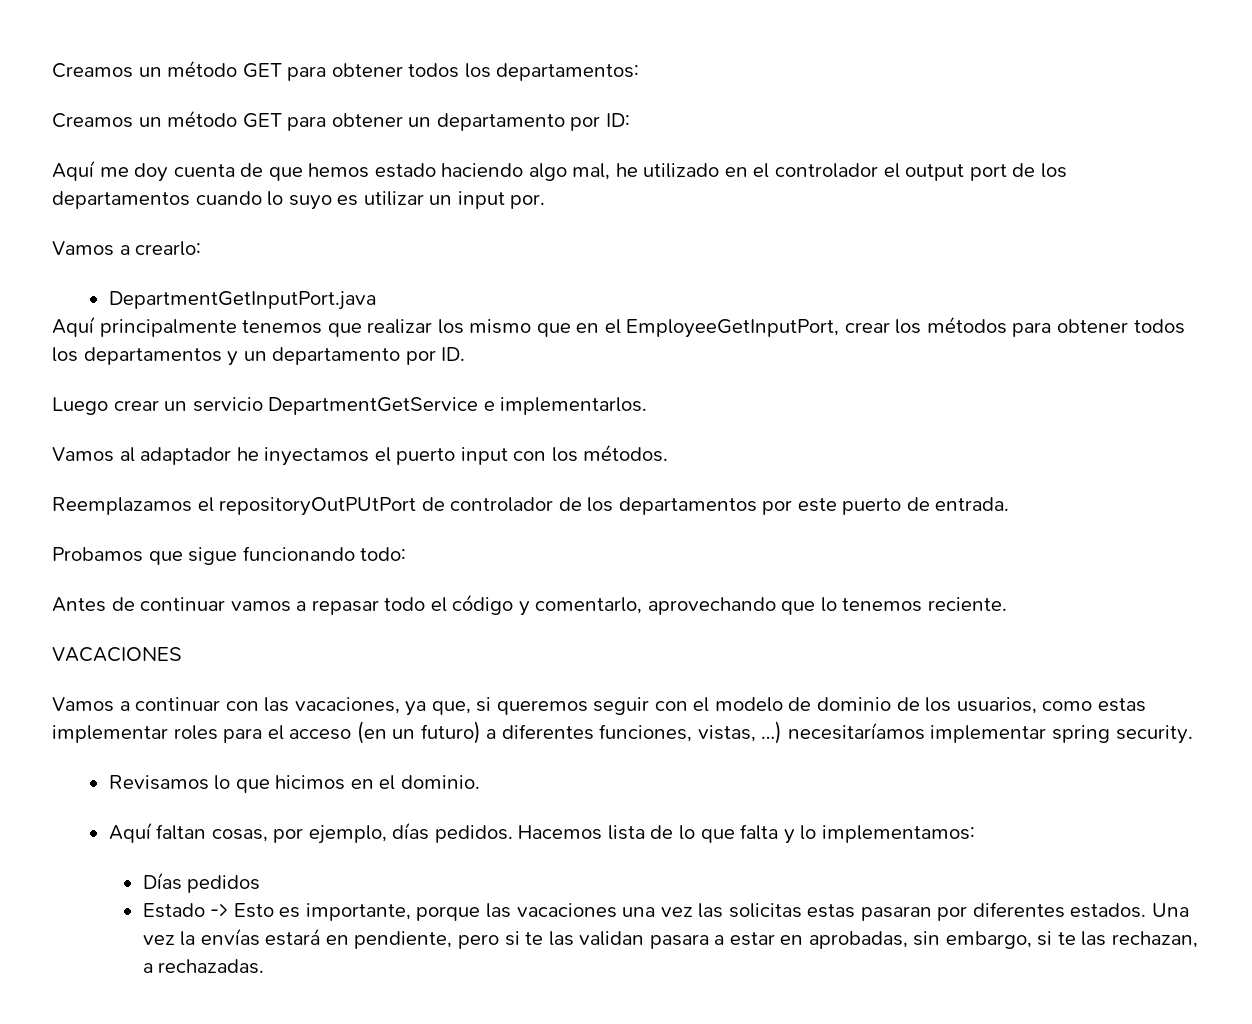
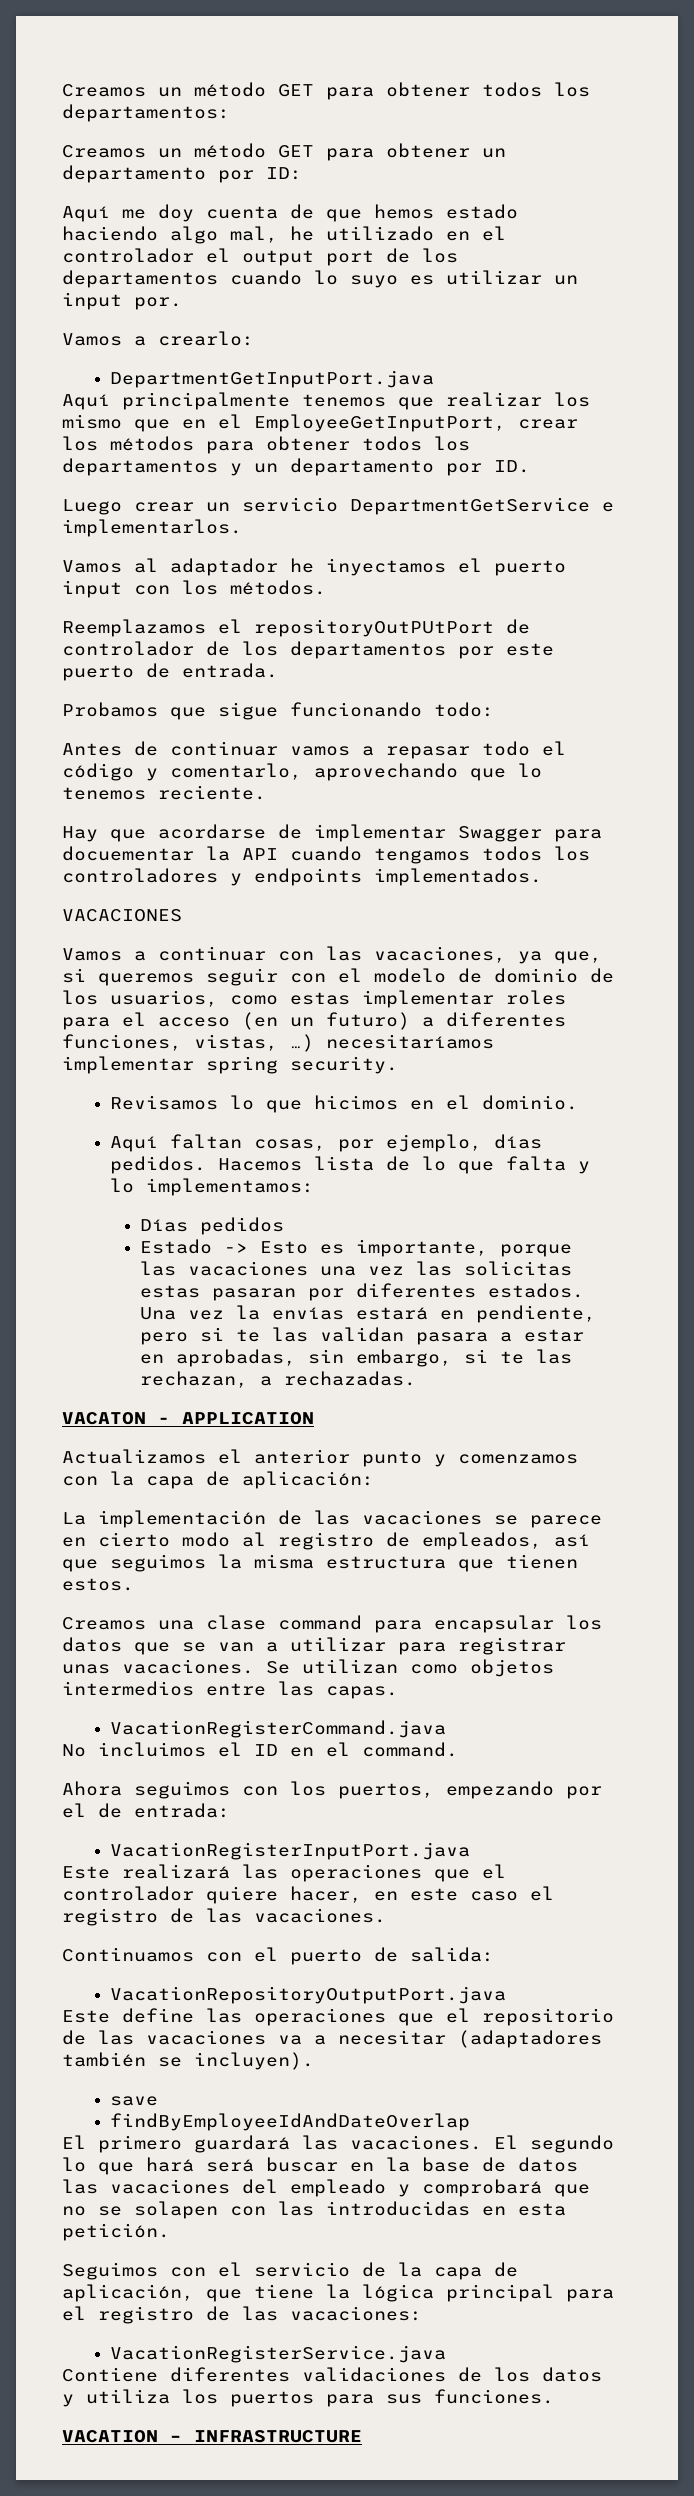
+ Hay que acordarse de implementar Swagger para docuementar la API cuando tengamos todos los controladores y endpoints implementados.
+ VACATON - APPLICATION
+ Actualizamos el anterior punto y comenzamos con la capa de aplicación:
+ La implementación de las vacaciones se parece en cierto modo al registro de empleados, así que seguimos la misma estructura que tienen estos.
+ Creamos una clase command para encapsular los datos que se van a utilizar para registrar unas vacaciones. Se utilizan como objetos intermedios entre las capas.
+ VacationRegisterCommand.java
+ No incluimos el ID en el command.
+ Ahora seguimos con los puertos, empezando por el de entrada:
+ VacationRegisterInputPort.java
+ Este realizará las operaciones que el controlador quiere hacer, en este caso el registro de las vacaciones.
+ Continuamos con el puerto de salida:
+ VacationRepositoryOutputPort.java
+ Este define las operaciones que el repositorio de las vacaciones va a necesitar (adaptadores también se incluyen).
+ save
+ findByEmployeeIdAndDateOverlap
+ El primero guardará las vacaciones. El segundo lo que hará será buscar en la base de datos las vacaciones del empleado y comprobará que no se solapen con las introducidas en esta petición.
+ Seguimos con el servicio de la capa de aplicación, que tiene la lógica principal para el registro de las vacaciones:
+ VacationRegisterService.java
+ Contiene diferentes validaciones de los datos y utiliza los puertos para sus funciones.
+ VACATION – INFRASTRUCTURE

